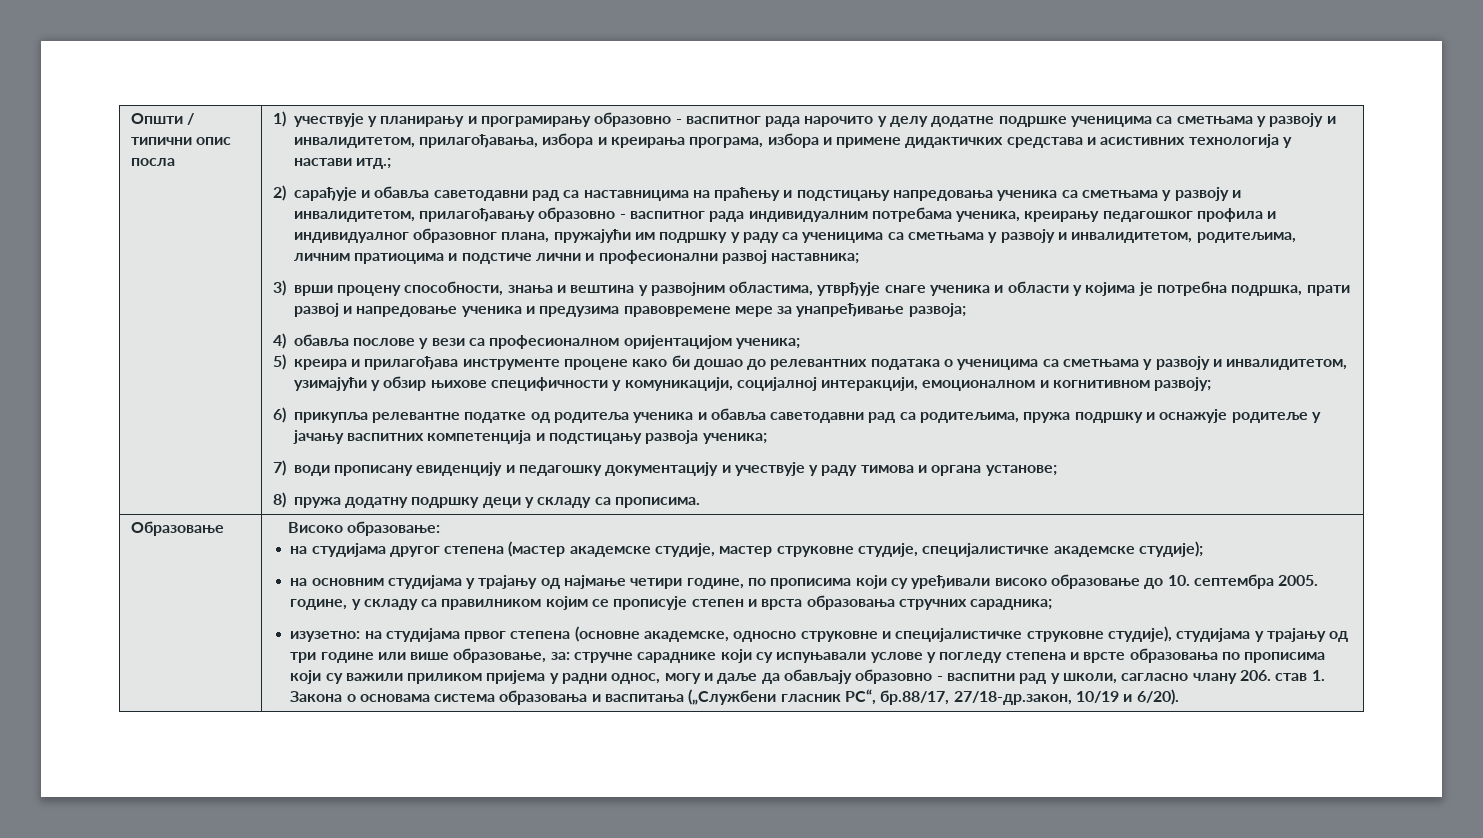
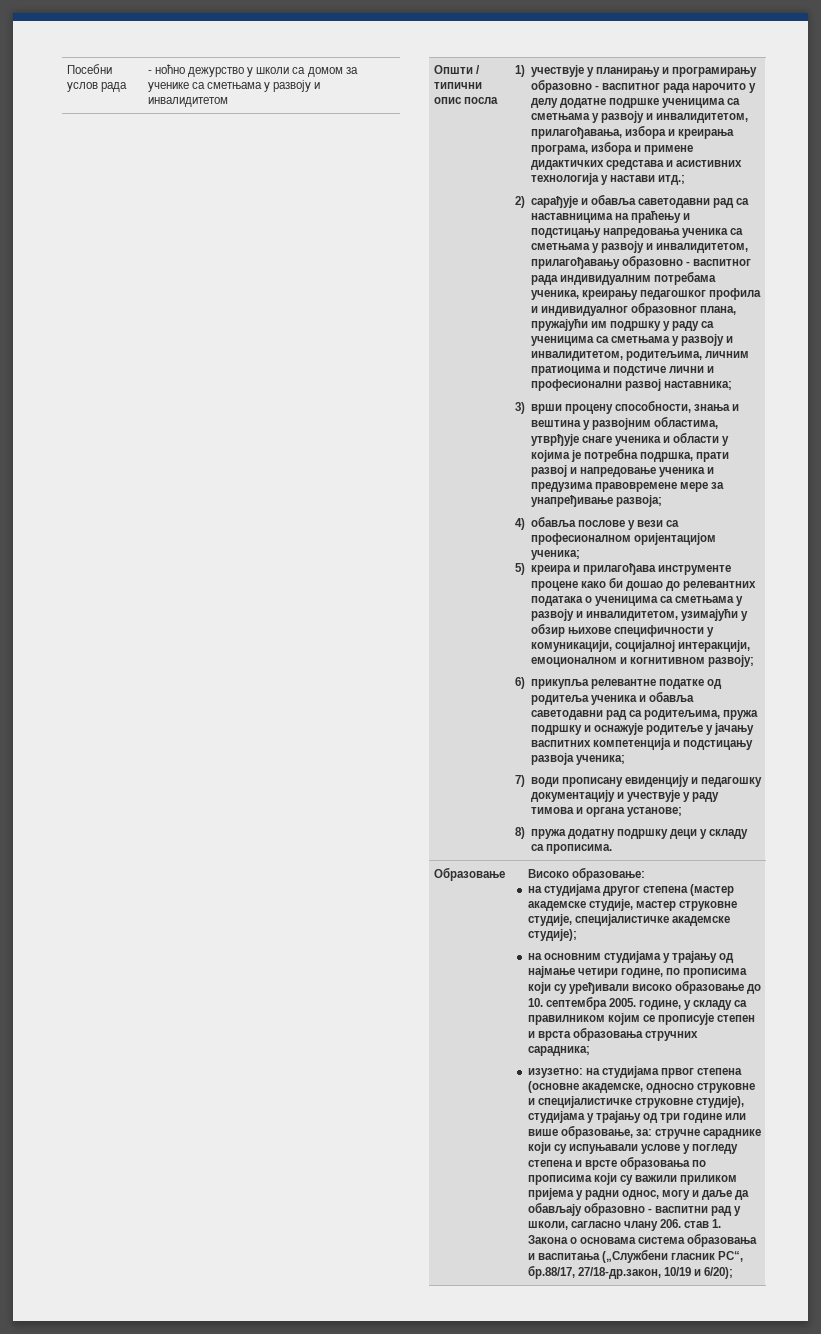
+ Посебни услов рада | - ноћно дежурство у школи са домом за ученике са сметњама у развоју и инвалидитетом
- стручне сараднике који су испуњавали услове у погледу степена и врсте образовања по прописима који су важили приликом пријема у радни однос, могу и даље да обављају образовно - васпитни рад у школи, сагласно члану 206. став 1. Закона о основама система образовања и васпитања („Службени гласник РС“, бр.88/17, 27/18-др.закон, 10/19 и 6/20).
+ стручне сараднике који су испуњавали услове у погледу степена и врсте образовања по прописима који су важили приликом пријема у радни однос, могу и даље да обављају образовно - васпитни рад у школи, сагласно члану 206. став 1. Закона о основама система образовања и васпитања („Службени гласник РС“, бр.88/17, 27/18-др.закон, 10/19 и 6/20);

